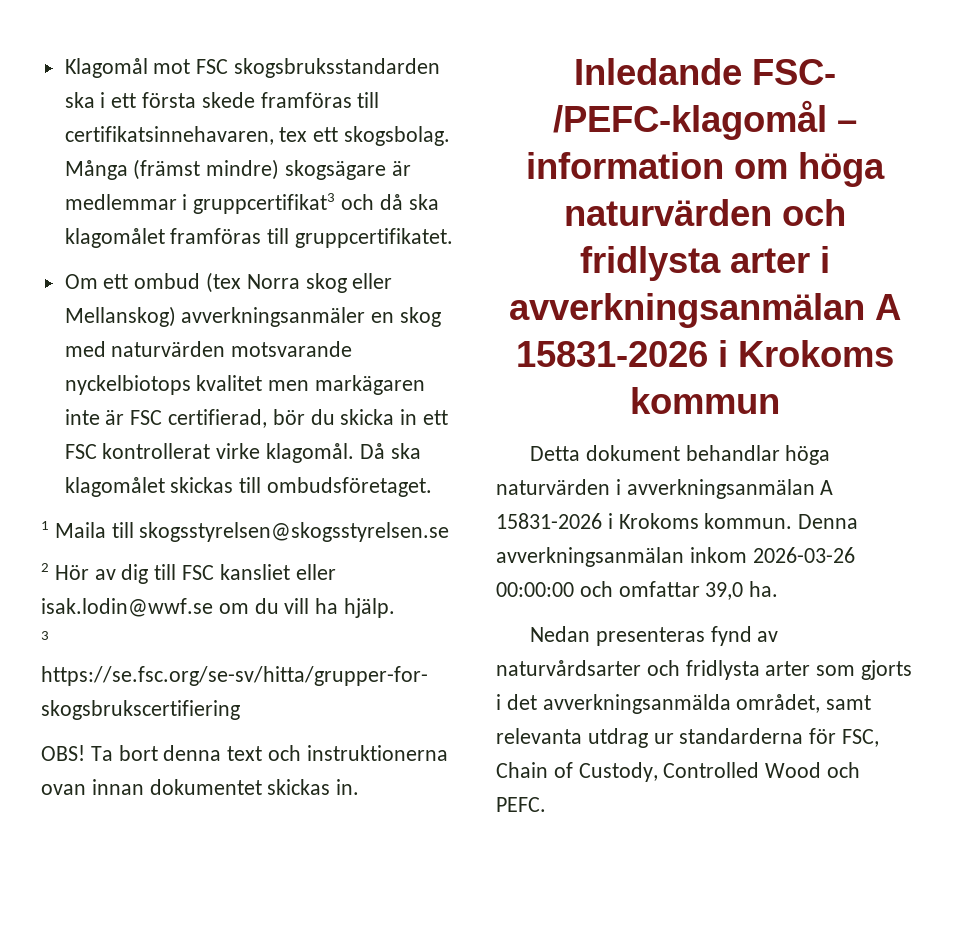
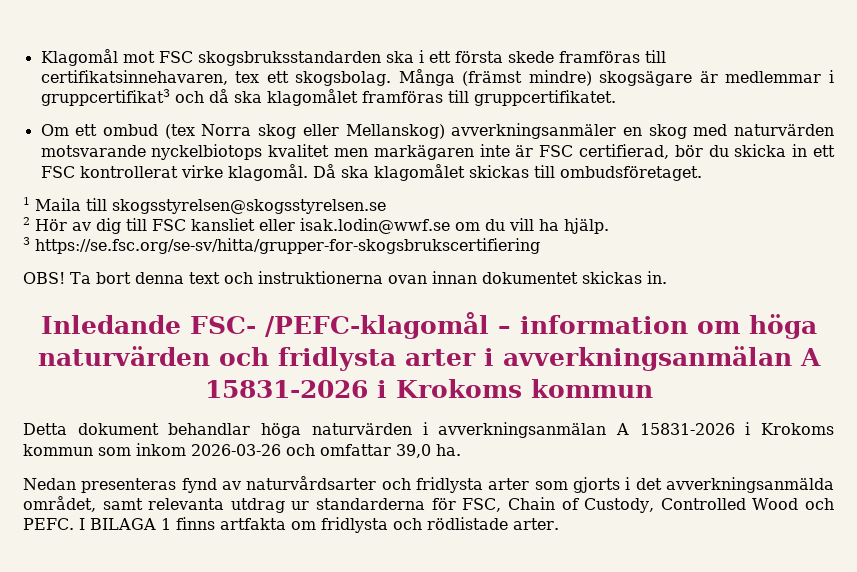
- Detta dokument behandlar höga naturvärden i avverkningsanmälan A 15831-2026 i Krokoms kommun. Denna avverkningsanmälan inkom 2026-03-26 00:00:00 och omfattar 39,0 ha.
+ Detta dokument behandlar höga naturvärden i avverkningsanmälan A 15831-2026 i Krokoms kommun som inkom 2026-03-26 och omfattar 39,0 ha.
+ I BILAGA 1 finns artfakta om fridlysta och rödlistade arter.

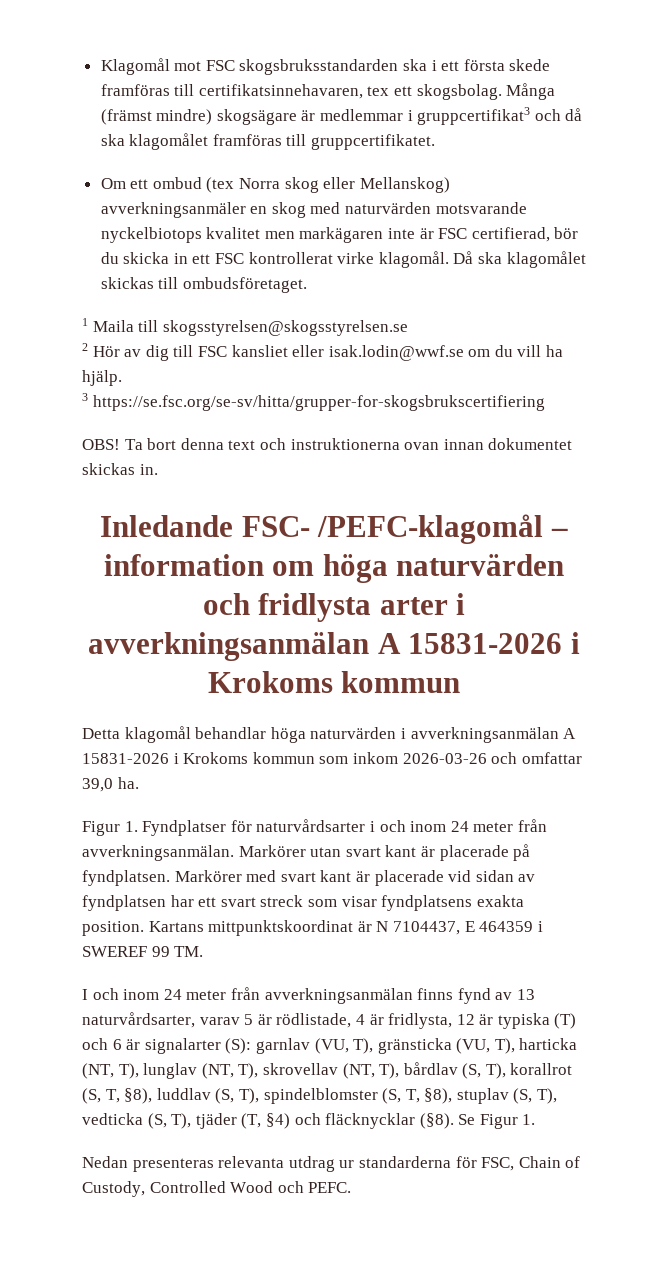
- Detta dokument behandlar höga naturvärden i avverkningsanmälan A 15831-2026 i Krokoms kommun som inkom 2026-03-26 och omfattar 39,0 ha.
+ Detta klagomål behandlar höga naturvärden i avverkningsanmälan A 15831-2026 i Krokoms kommun som inkom 2026-03-26 och omfattar 39,0 ha.
- Nedan presenteras fynd av naturvårdsarter och fridlysta arter som gjorts i det avverkningsanmälda området, samt relevanta utdrag ur standarderna för FSC, Chain of Custody, Controlled Wood och PEFC. I BILAGA 1 finns artfakta om fridlysta och rödlistade arter.
+ Figur 1. Fyndplatser för naturvårdsarter i och inom 24 meter från avverkningsanmälan. Markörer utan svart kant är placerade på fyndplatsen. Markörer med svart kant är placerade vid sidan av fyndplatsen har ett svart streck som visar fyndplatsens exakta position. Kartans mittpunktskoordinat är N 7104437, E 464359 i SWEREF 99 TM.
+ I och inom 24 meter från avverkningsanmälan finns fynd av 13 naturvårdsarter, varav 5 är rödlistade, 4 är fridlysta, 12 är typiska (T) och 6 är signalarter (S): garnlav (VU, T), gränsticka (VU, T), harticka (NT, T), lunglav (NT, T), skrovellav (NT, T), bårdlav (S, T), korallrot (S, T, §8), luddlav (S, T), spindelblomster (S, T, §8), stuplav (S, T), vedticka (S, T), tjäder (T, §4) och fläcknycklar (§8). Se Figur 1.
+ Nedan presenteras relevanta utdrag ur standarderna för FSC, Chain of Custody, Controlled Wood och PEFC.

